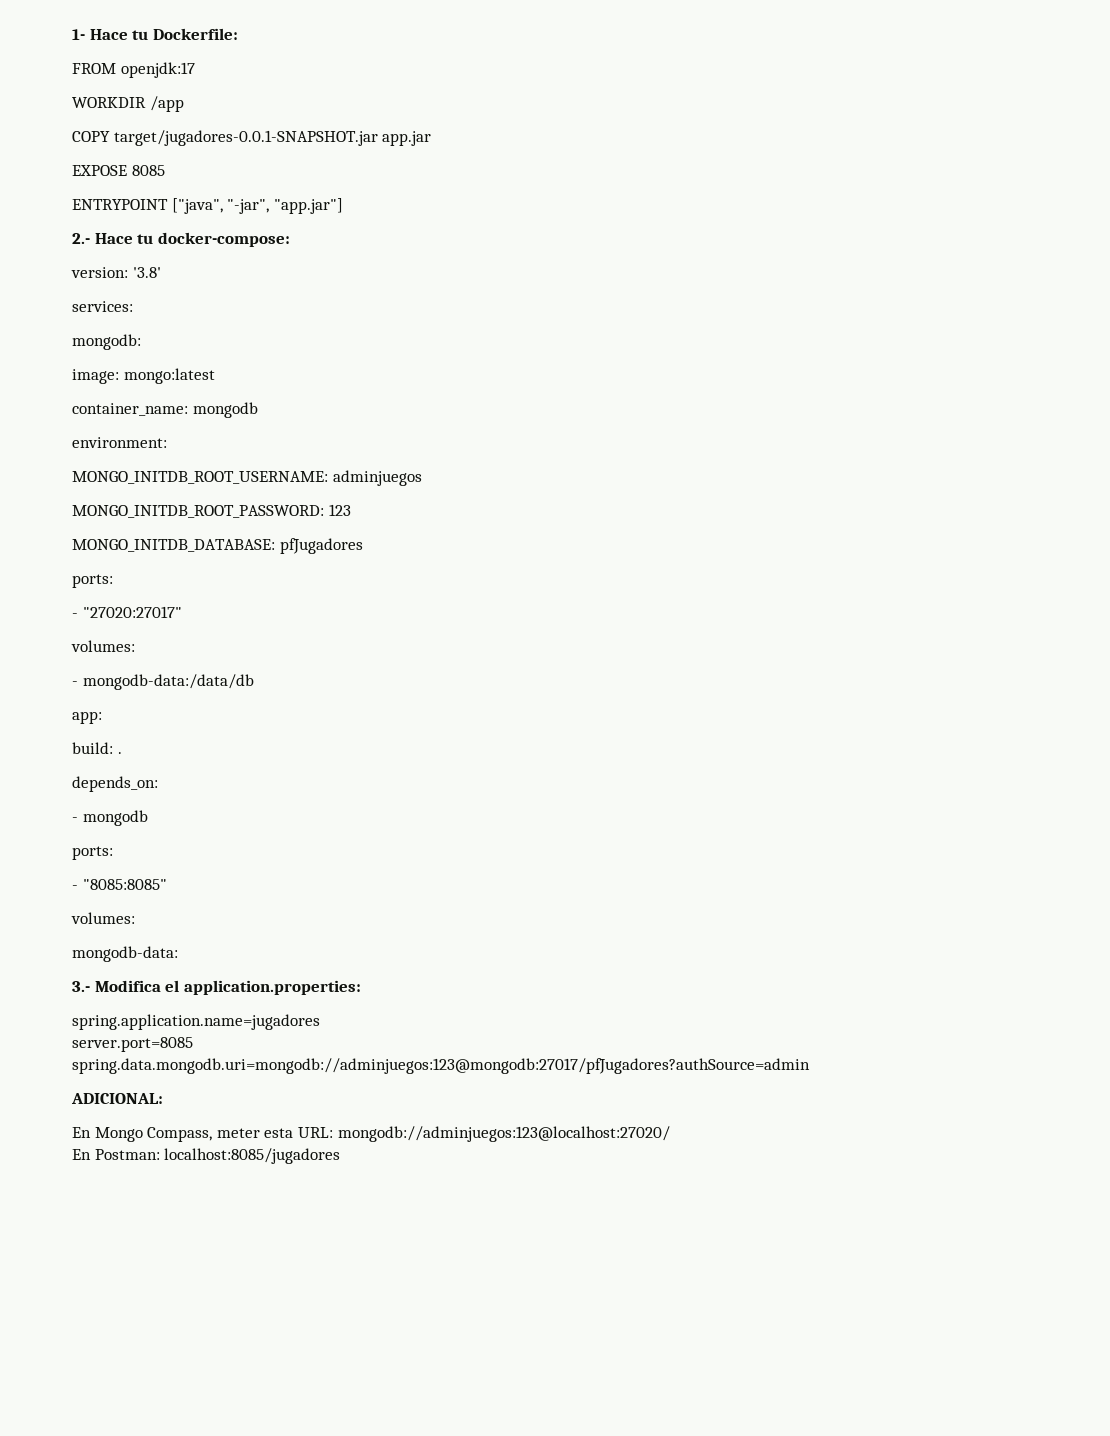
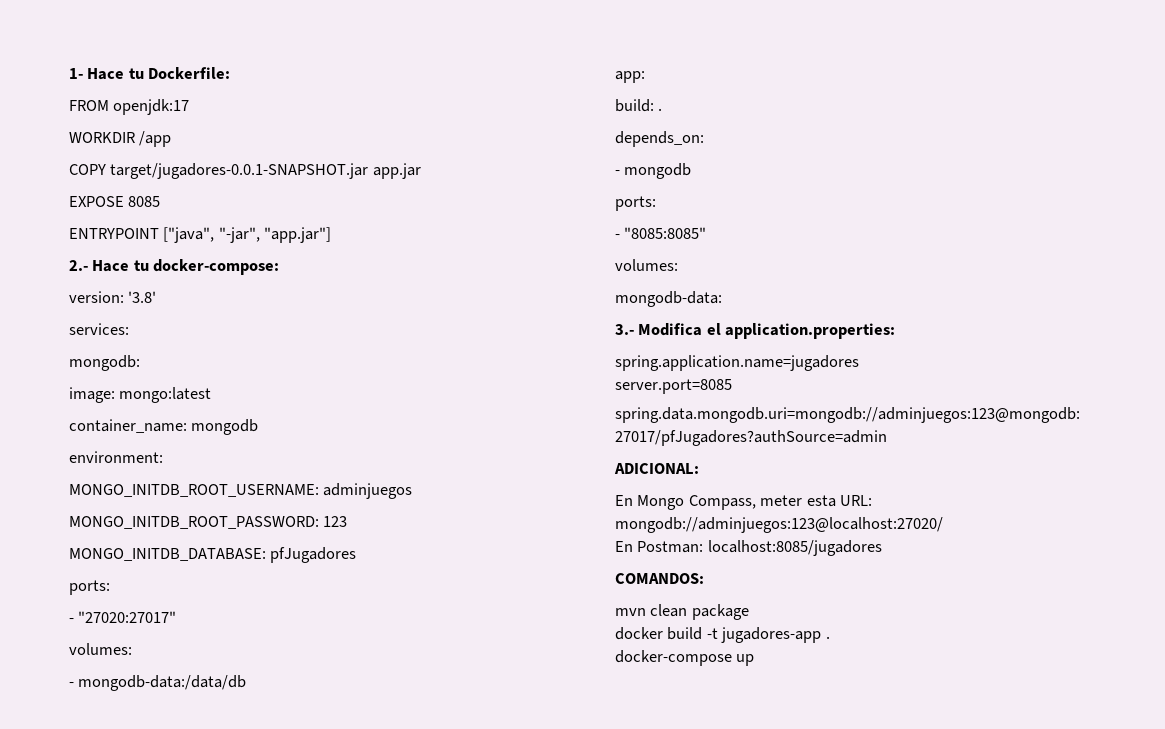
+ COMANDOS:
+ mvn clean package
+ docker build -t jugadores-app .
+ docker-compose up

